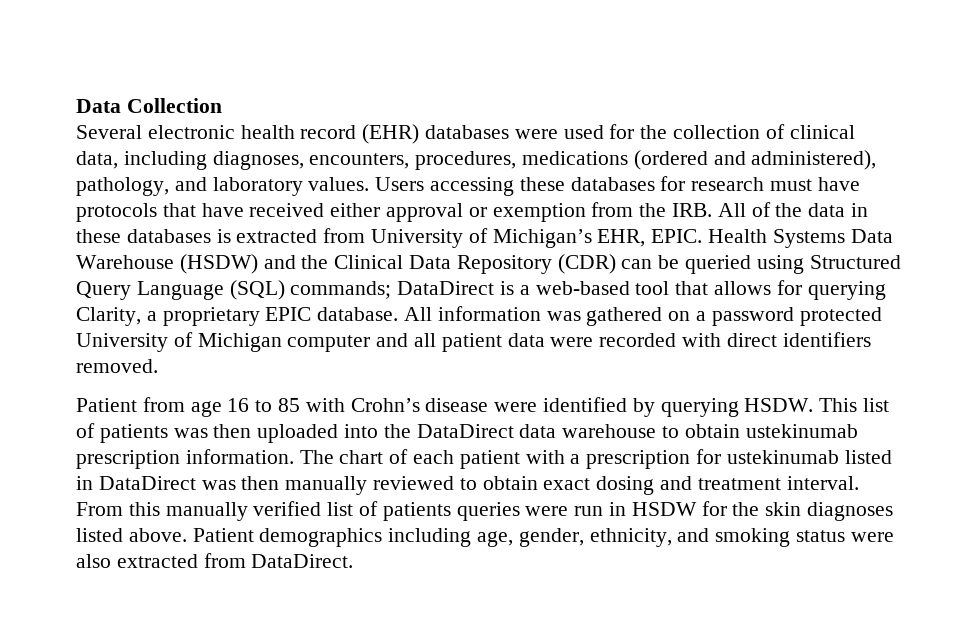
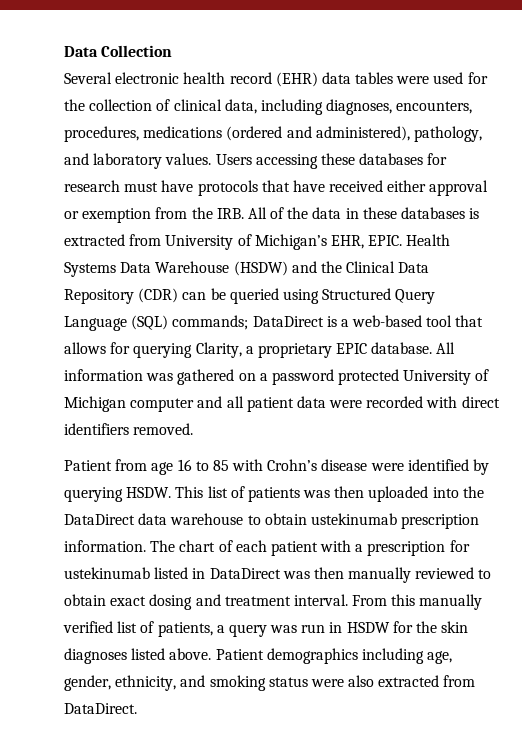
- Several electronic health record (EHR) databases were used for the collection of clinical data, including diagnoses, encounters, procedures, medications (ordered and administered), pathology, and laboratory values.
+ Several electronic health record (EHR) data tables were used for the collection of clinical data, including diagnoses, encounters, procedures, medications (ordered and administered), pathology, and laboratory values.
- From this manually verified list of patients queries were run in HSDW for the skin diagnoses listed above.
+ From this manually verified list of patients, a query was run in HSDW for the skin diagnoses listed above.

